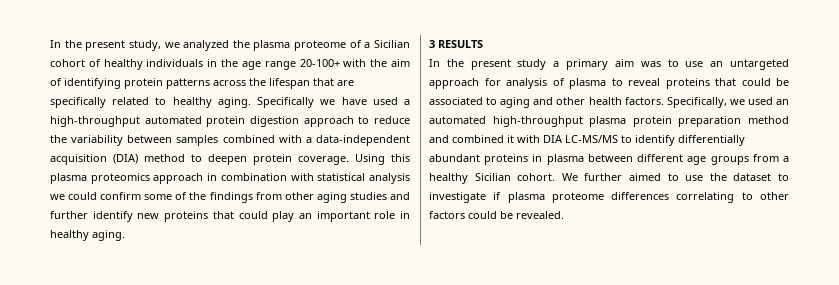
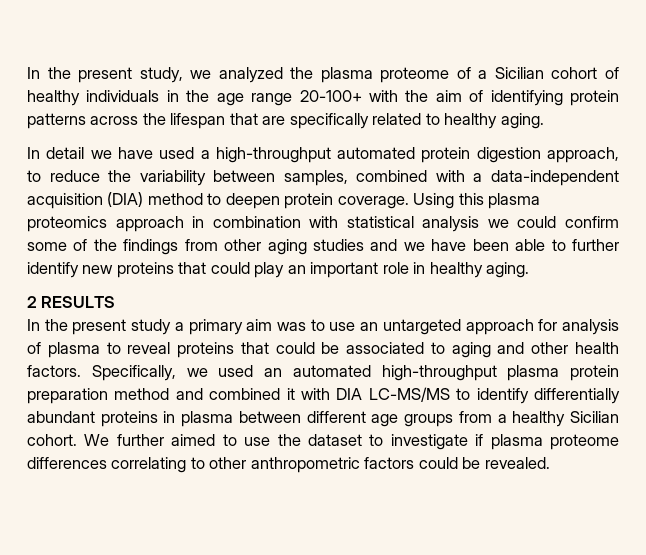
- In the present study, we analyzed the plasma proteome of a Sicilian cohort of healthy individuals in the age range 20-100+ with the aim of identifying protein patterns across the lifespan that are specifically related to healthy aging. Specifically we have used a high-throughput automated protein digestion approach to reduce the variability between samples combined with a data-independent acquisition (DIA) method to deepen protein coverage.
+ In the present study, we analyzed the plasma proteome of a Sicilian cohort of healthy individuals in the age range 20-100+ with the aim of identifying protein patterns across the lifespan that are specifically related to healthy aging.
+ In detail we have used a high-throughput automated protein digestion approach, to reduce the variability between samples, combined with a data-independent acquisition (DIA) method to deepen protein coverage.
- Using this plasma proteomics approach in combination with statistical analysis we could confirm some of the findings from other aging studies and further identify new proteins that could play an important role in healthy aging.
+ Using this plasma proteomics approach in combination with statistical analysis we could confirm some of the findings from other aging studies and we have been able to further identify new proteins that could play an important role in healthy aging.
- 3 RESULTS
+ 2 RESULTS
- We further aimed to use the dataset to investigate if plasma proteome differences correlating to other factors could be revealed.
+ We further aimed to use the dataset to investigate if plasma proteome differences correlating to other anthropometric factors could be revealed.

